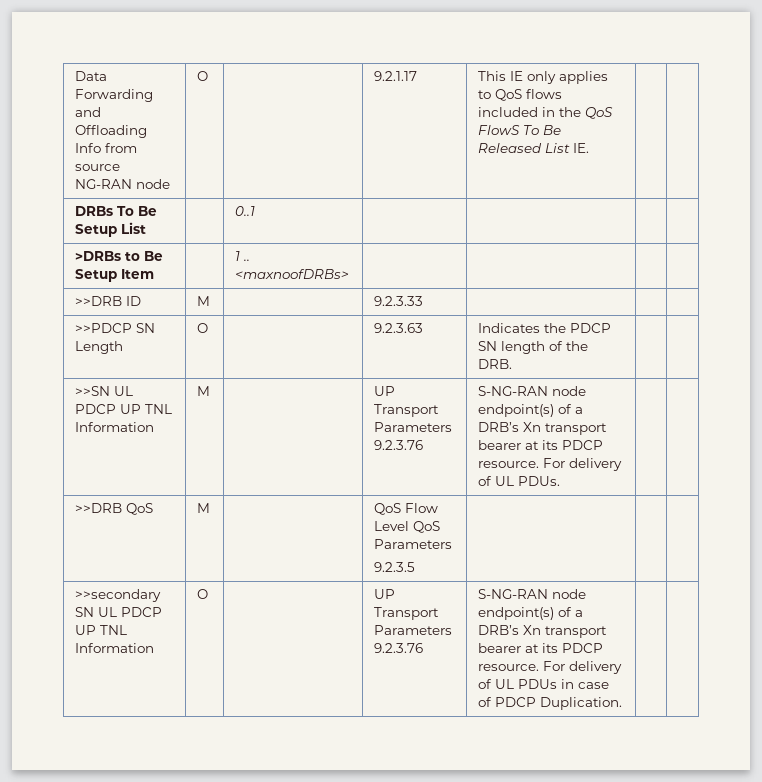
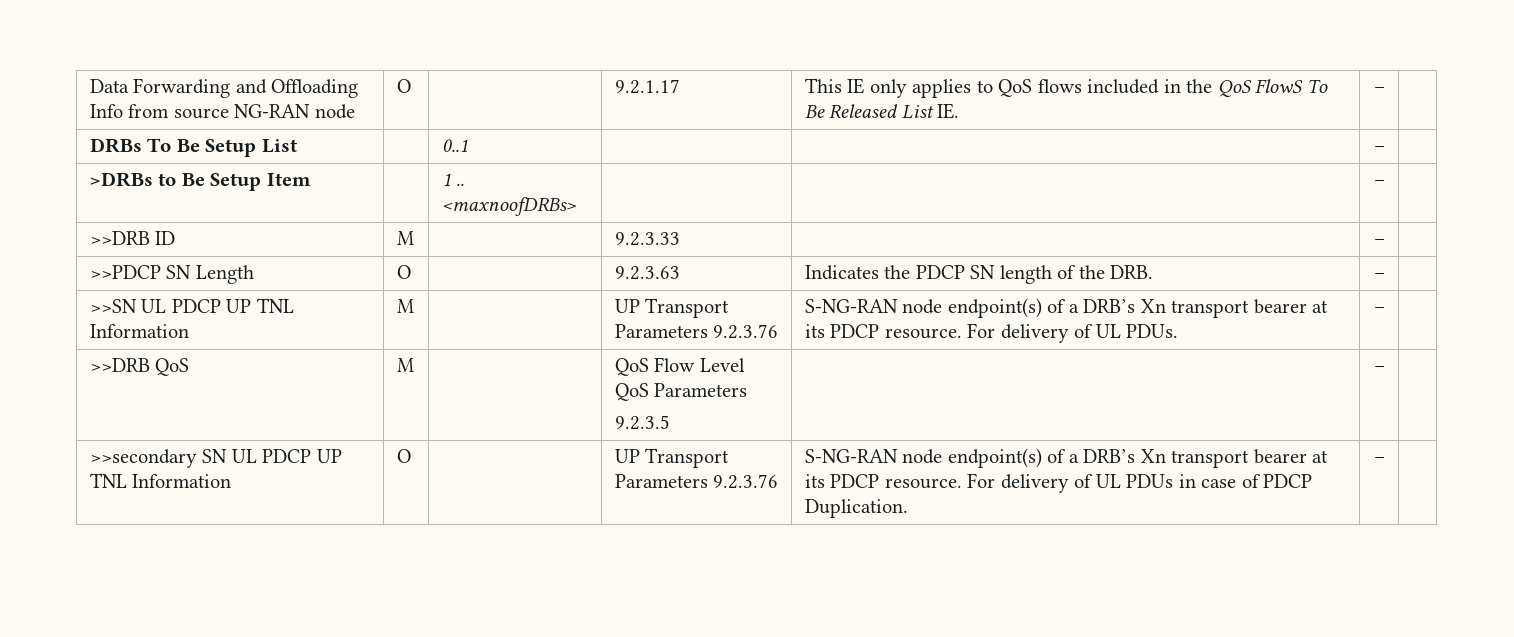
- Data Forwarding and Offloading Info from source NG-RAN node | O | | 9.2.1.17 | This IE only applies to QoS flows included in the QoS FlowS To Be Released List IE. | |
+ Data Forwarding and Offloading Info from source NG-RAN node | O | | 9.2.1.17 | This IE only applies to QoS flows included in the QoS FlowS To Be Released List IE. | – |
- DRBs To Be Setup List | | 0..1 | | | |
+ DRBs To Be Setup List | | 0..1 | | | – |
- >DRBs to Be Setup Item | | 1 .. <maxnoofDRBs> | | | |
+ >DRBs to Be Setup Item | | 1 .. <maxnoofDRBs> | | | – |
- >>DRB ID | M | | 9.2.3.33 | | |
+ >>DRB ID | M | | 9.2.3.33 | | – |
- >>PDCP SN Length | O | | 9.2.3.63 | Indicates the PDCP SN length of the DRB. | |
+ >>PDCP SN Length | O | | 9.2.3.63 | Indicates the PDCP SN length of the DRB. | – |
- >>SN UL PDCP UP TNL Information | M | | UP Transport Parameters 9.2.3.76 | S-NG-RAN node endpoint(s) of a DRB’s Xn transport bearer at its PDCP resource. For delivery of UL PDUs. | |
+ >>SN UL PDCP UP TNL Information | M | | UP Transport Parameters 9.2.3.76 | S-NG-RAN node endpoint(s) of a DRB’s Xn transport bearer at its PDCP resource. For delivery of UL PDUs. | – |
  >>DRB QoS | M | | QoS Flow Level QoS Parameters
- 9.2.3.5 | | |
+ 9.2.3.5 | | – |
- >>secondary SN UL PDCP UP TNL Information | O | | UP Transport Parameters 9.2.3.76 | S-NG-RAN node endpoint(s) of a DRB’s Xn transport bearer at its PDCP resource. For delivery of UL PDUs in case of PDCP Duplication. | |
+ >>secondary SN UL PDCP UP TNL Information | O | | UP Transport Parameters 9.2.3.76 | S-NG-RAN node endpoint(s) of a DRB’s Xn transport bearer at its PDCP resource. For delivery of UL PDUs in case of PDCP Duplication. | – |

